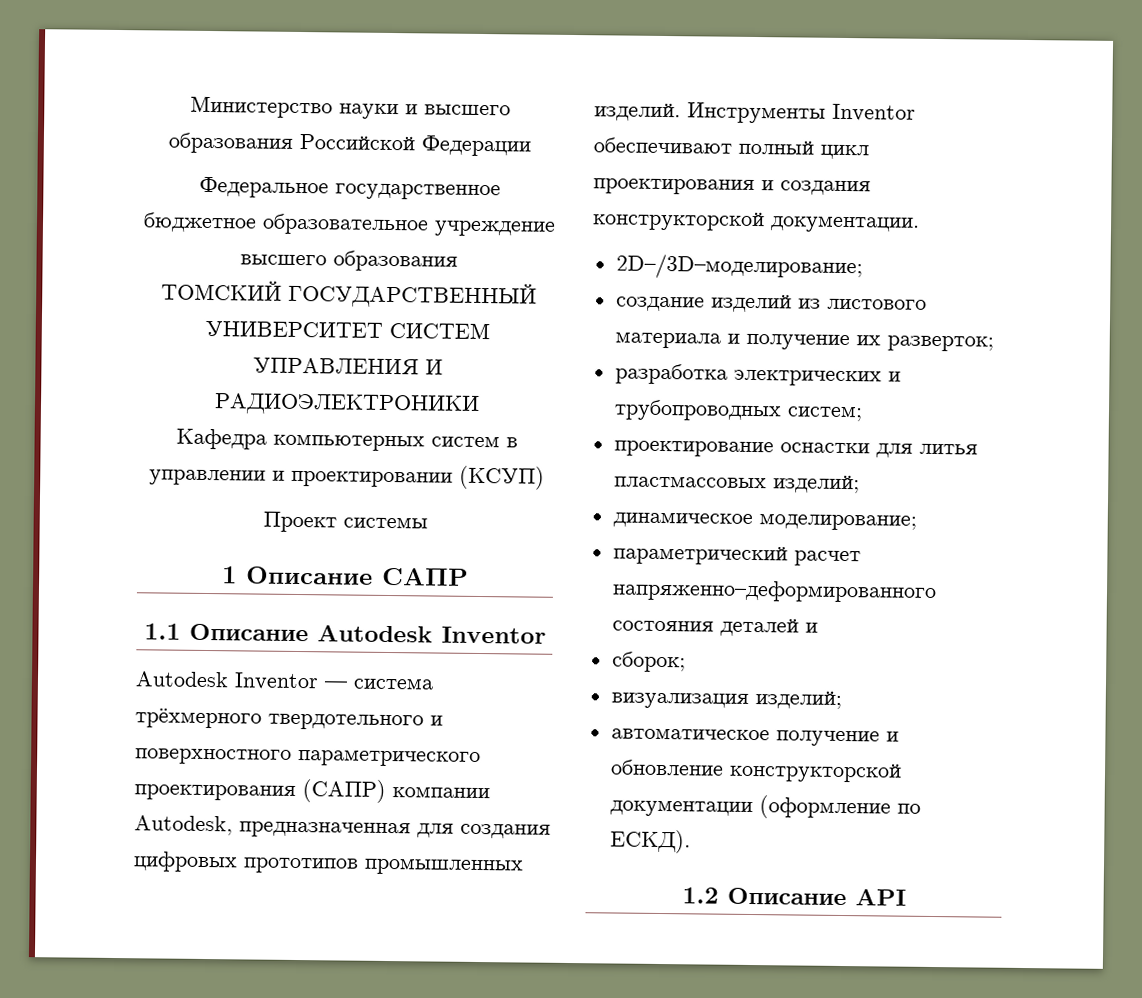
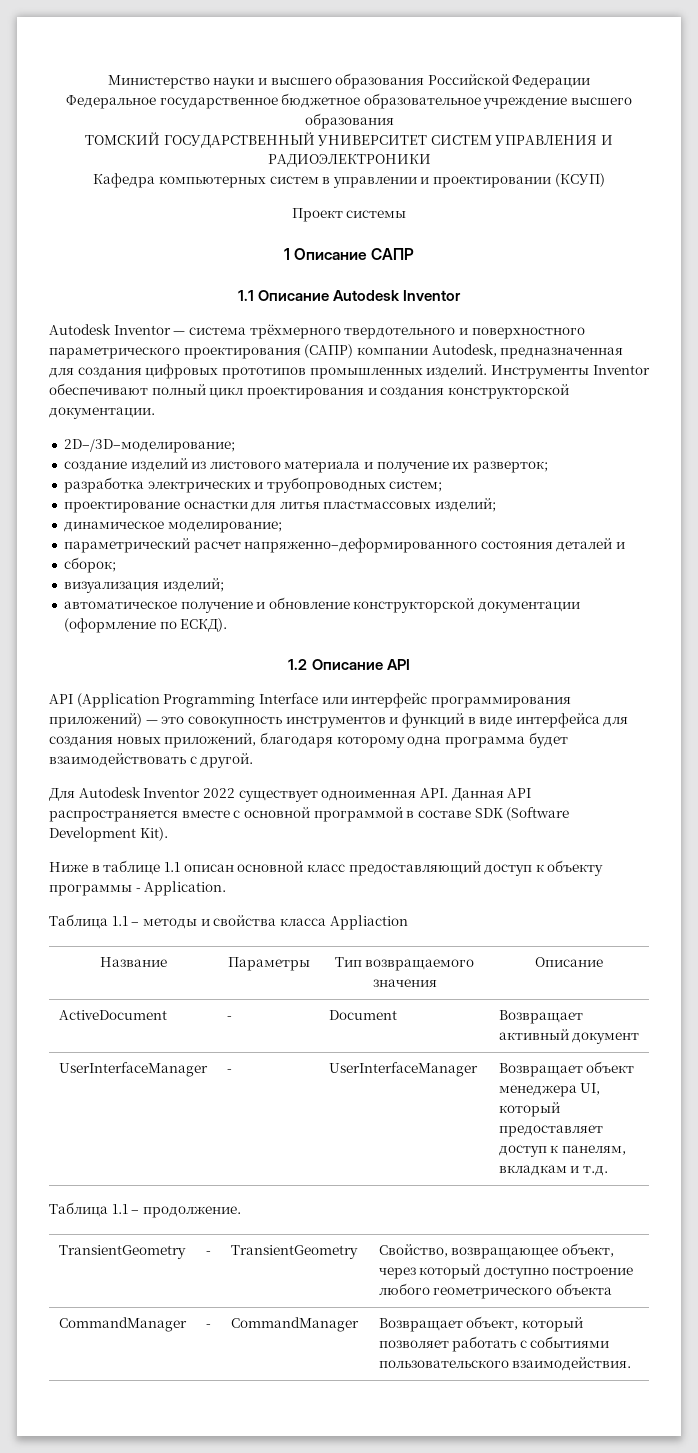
+ API (Application Programming Interface или интерфейс программирования приложений) — это совокупность инструментов и функций в виде интерфейса для создания новых приложений, благодаря которому одна программа будет взаимодействовать с другой.
+ Для Autodesk Inventor 2022 существует одноименная API. Данная API распространяется вместе с основной программой в составе SDK (Software Development Kit).
+ Ниже в таблице 1.1 описан основной класс предоставляющий доступ к объекту программы - Application.
+ Таблица 1.1 – методы и свойства класса Appliaction
+ Название | Параметры | Тип возвращаемого значения | Описание
+ ActiveDocument | - | Document | Возвращает активный документ
+ UserInterfaceManager | - | UserInterfaceManager | Возвращает объект менеджера UI, который предоставляет доступ к панелям, вкладкам и т.д.
+ Таблица 1.1 – продолжение.
+ TransientGeometry | - | TransientGeometry | Свойство, возвращающее объект, через который доступно построение любого геометрического объекта
+ CommandManager | - | CommandManager | Возвращает объект, который позволяет работать с событиями пользовательского взаимодействия.

